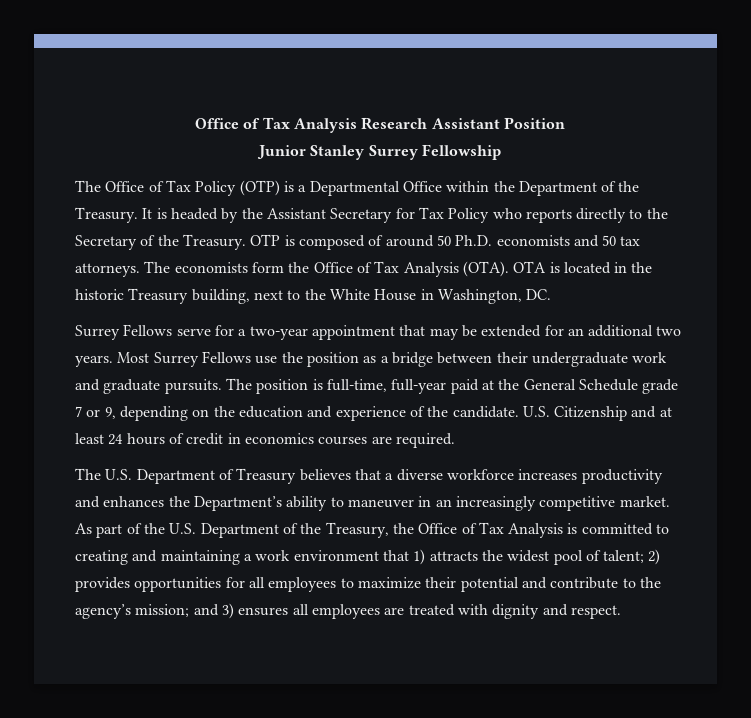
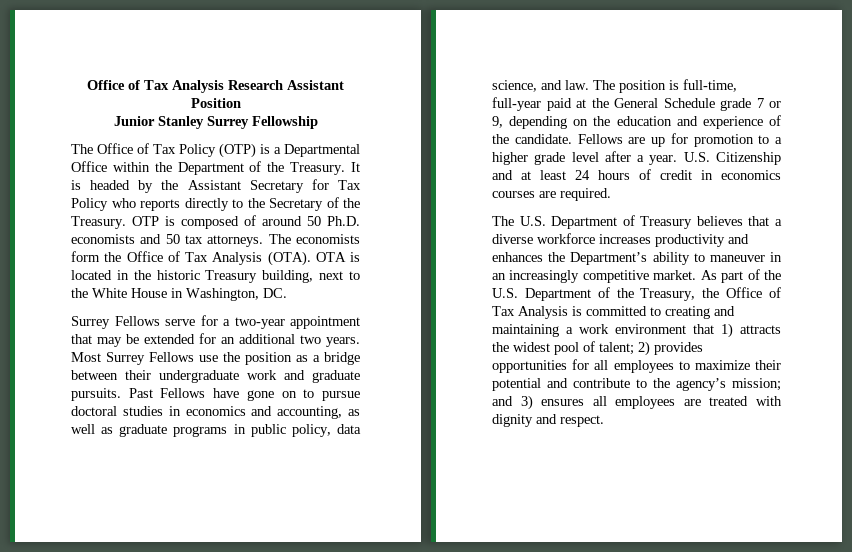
+ Past Fellows have gone on to pursue doctoral studies in economics and accounting, as well as graduate programs in public policy, data science, and law.
+ Fellows are up for promotion to a higher grade level after a year.

